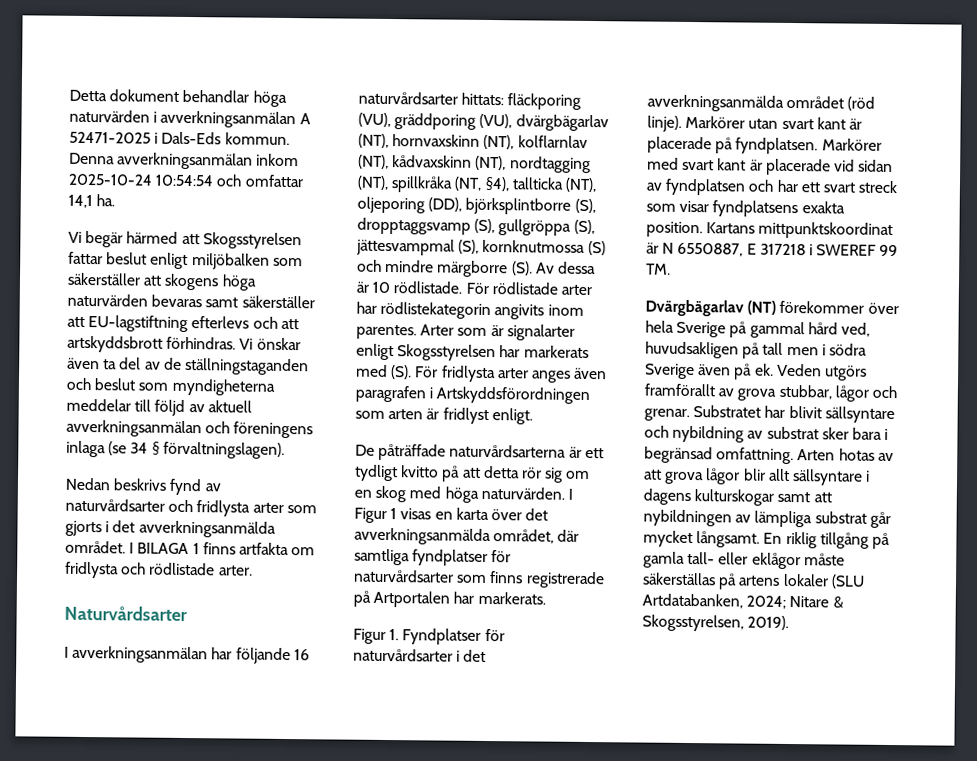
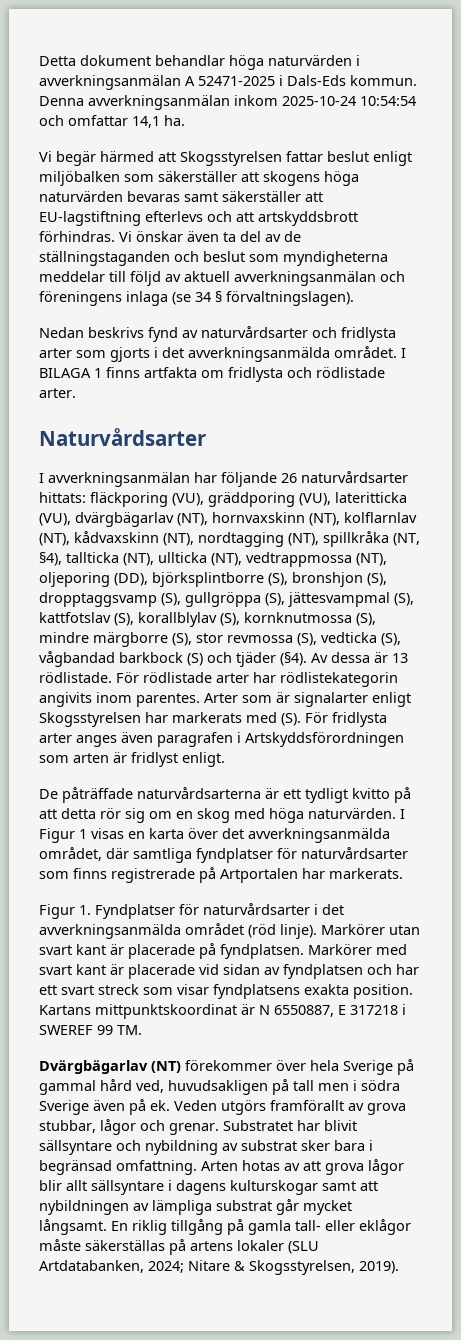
- I avverkningsanmälan har följande 16 naturvårdsarter hittats: fläckporing (VU), gräddporing (VU), dvärgbägarlav (NT), hornvaxskinn (NT), kolflarnlav (NT), kådvaxskinn (NT), nordtagging (NT), spillkråka (NT, §4), tallticka (NT), oljeporing (DD), björksplintborre (S), dropptaggsvamp (S), gullgröppa (S), jättesvampmal (S), kornknutmossa (S) och mindre märgborre (S). Av dessa är 10 rödlistade.
+ I avverkningsanmälan har följande 26 naturvårdsarter hittats: fläckporing (VU), gräddporing (VU), lateritticka (VU), dvärgbägarlav (NT), hornvaxskinn (NT), kolflarnlav (NT), kådvaxskinn (NT), nordtagging (NT), spillkråka (NT, §4), tallticka (NT), ullticka (NT), vedtrappmossa (NT), oljeporing (DD), björksplintborre (S), bronshjon (S), dropptaggsvamp (S), gullgröppa (S), jättesvampmal (S), kattfotslav (S), korallblylav (S), kornknutmossa (S), mindre märgborre (S), stor revmossa (S), vedticka (S), vågbandad barkbock (S) och tjäder (§4). Av dessa är 13 rödlistade.

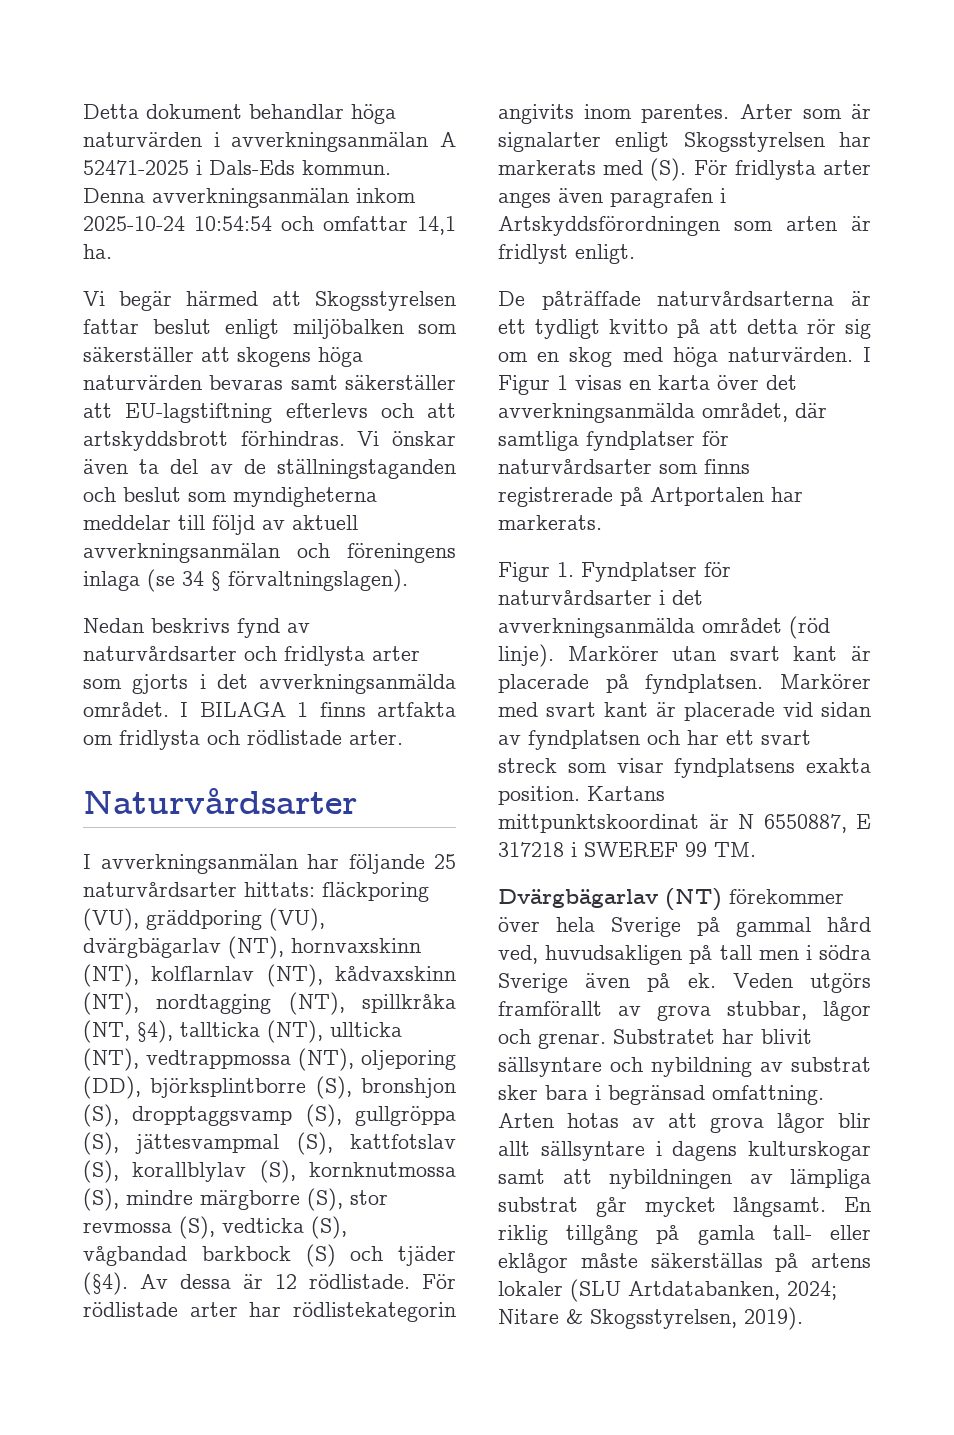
- I avverkningsanmälan har följande 26 naturvårdsarter hittats:
+ I avverkningsanmälan har följande 25 naturvårdsarter hittats:
- fläckporing (VU), gräddporing (VU), lateritticka (VU), dvärgbägarlav (NT), hornvaxskinn (NT), kolflarnlav (NT), kådvaxskinn (NT), nordtagging (NT), spillkråka (NT, §4), tallticka (NT), ullticka (NT), vedtrappmossa (NT), oljeporing (DD), björksplintborre (S), bronshjon (S), dropptaggsvamp (S), gullgröppa (S), jättesvampmal (S), kattfotslav (S), korallblylav (S), kornknutmossa (S), mindre märgborre (S), stor revmossa (S), vedticka (S), vågbandad barkbock (S) och tjäder (§4).
+ fläckporing (VU), gräddporing (VU), dvärgbägarlav (NT), hornvaxskinn (NT), kolflarnlav (NT), kådvaxskinn (NT), nordtagging (NT), spillkråka (NT, §4), tallticka (NT), ullticka (NT), vedtrappmossa (NT), oljeporing (DD), björksplintborre (S), bronshjon (S), dropptaggsvamp (S), gullgröppa (S), jättesvampmal (S), kattfotslav (S), korallblylav (S), kornknutmossa (S), mindre märgborre (S), stor revmossa (S), vedticka (S), vågbandad barkbock (S) och tjäder (§4).
- Av dessa är 13 rödlistade.
+ Av dessa är 12 rödlistade.

